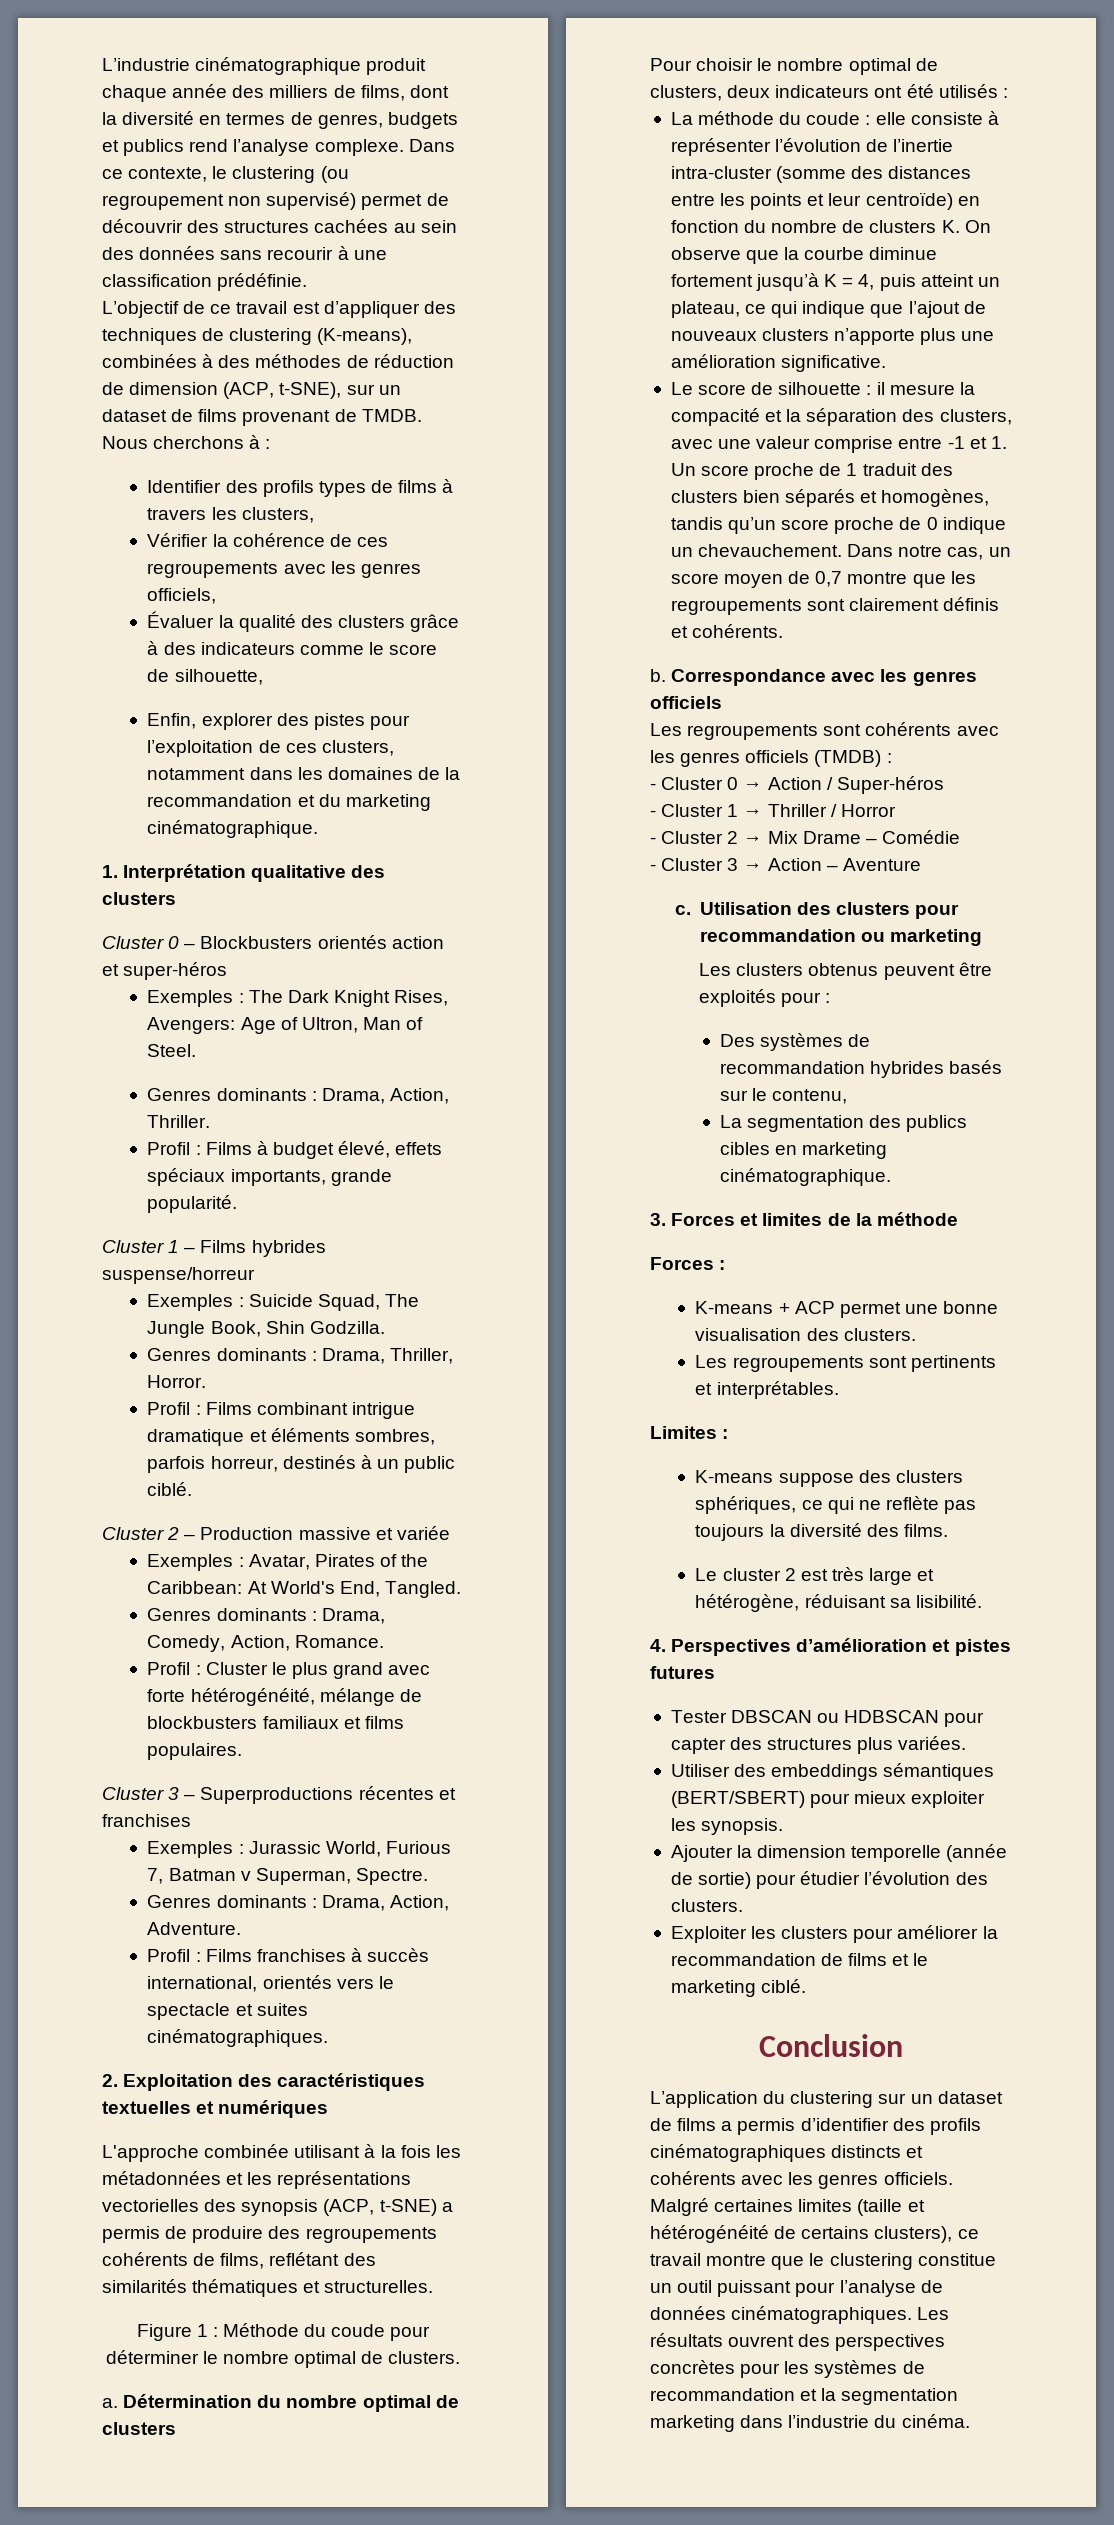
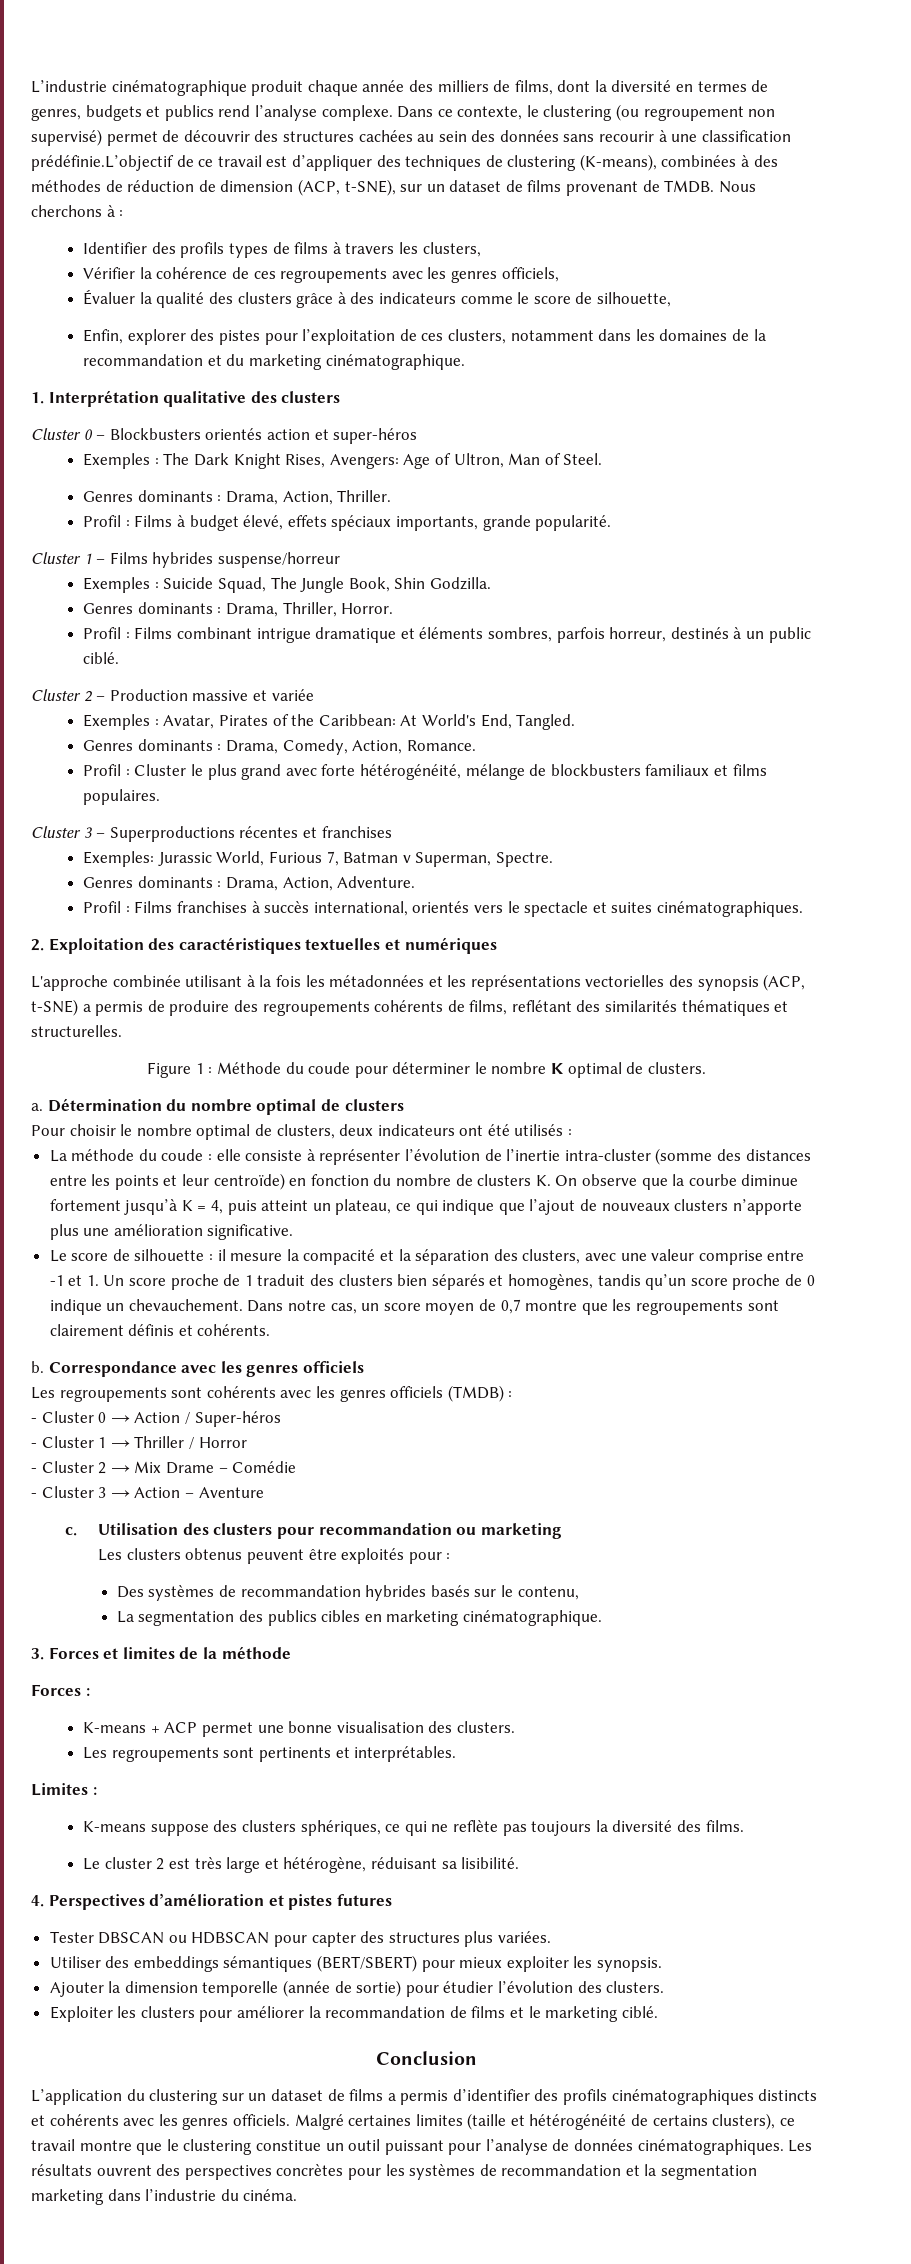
- Dans ce contexte, le clustering (ou regroupement non supervisé) permet de découvrir des structures cachées au sein des données sans recourir à une classification prédéfinie.
- L’objectif de ce travail est d’appliquer des techniques de clustering (K-means), combinées à des méthodes de réduction de dimension (ACP, t-SNE), sur un dataset de films provenant de TMDB.
+ Dans ce contexte, le clustering (ou regroupement non supervisé) permet de découvrir des structures cachées au sein des données sans recourir à une classification prédéfinie.L’objectif de ce travail est d’appliquer des techniques de clustering (K-means), combinées à des méthodes de réduction de dimension (ACP, t-SNE), sur un dataset de films provenant de TMDB.
- Exemples : Jurassic World, Furious 7, Batman v Superman, Spectre.
+ Exemples: Jurassic World, Furious 7, Batman v Superman, Spectre.
- Figure 1 : Méthode du coude pour déterminer le nombre optimal de clusters.
+ Figure 1 : Méthode du coude pour déterminer le nombre K optimal de clusters.

